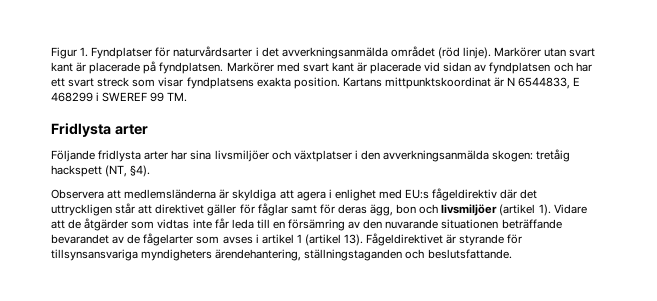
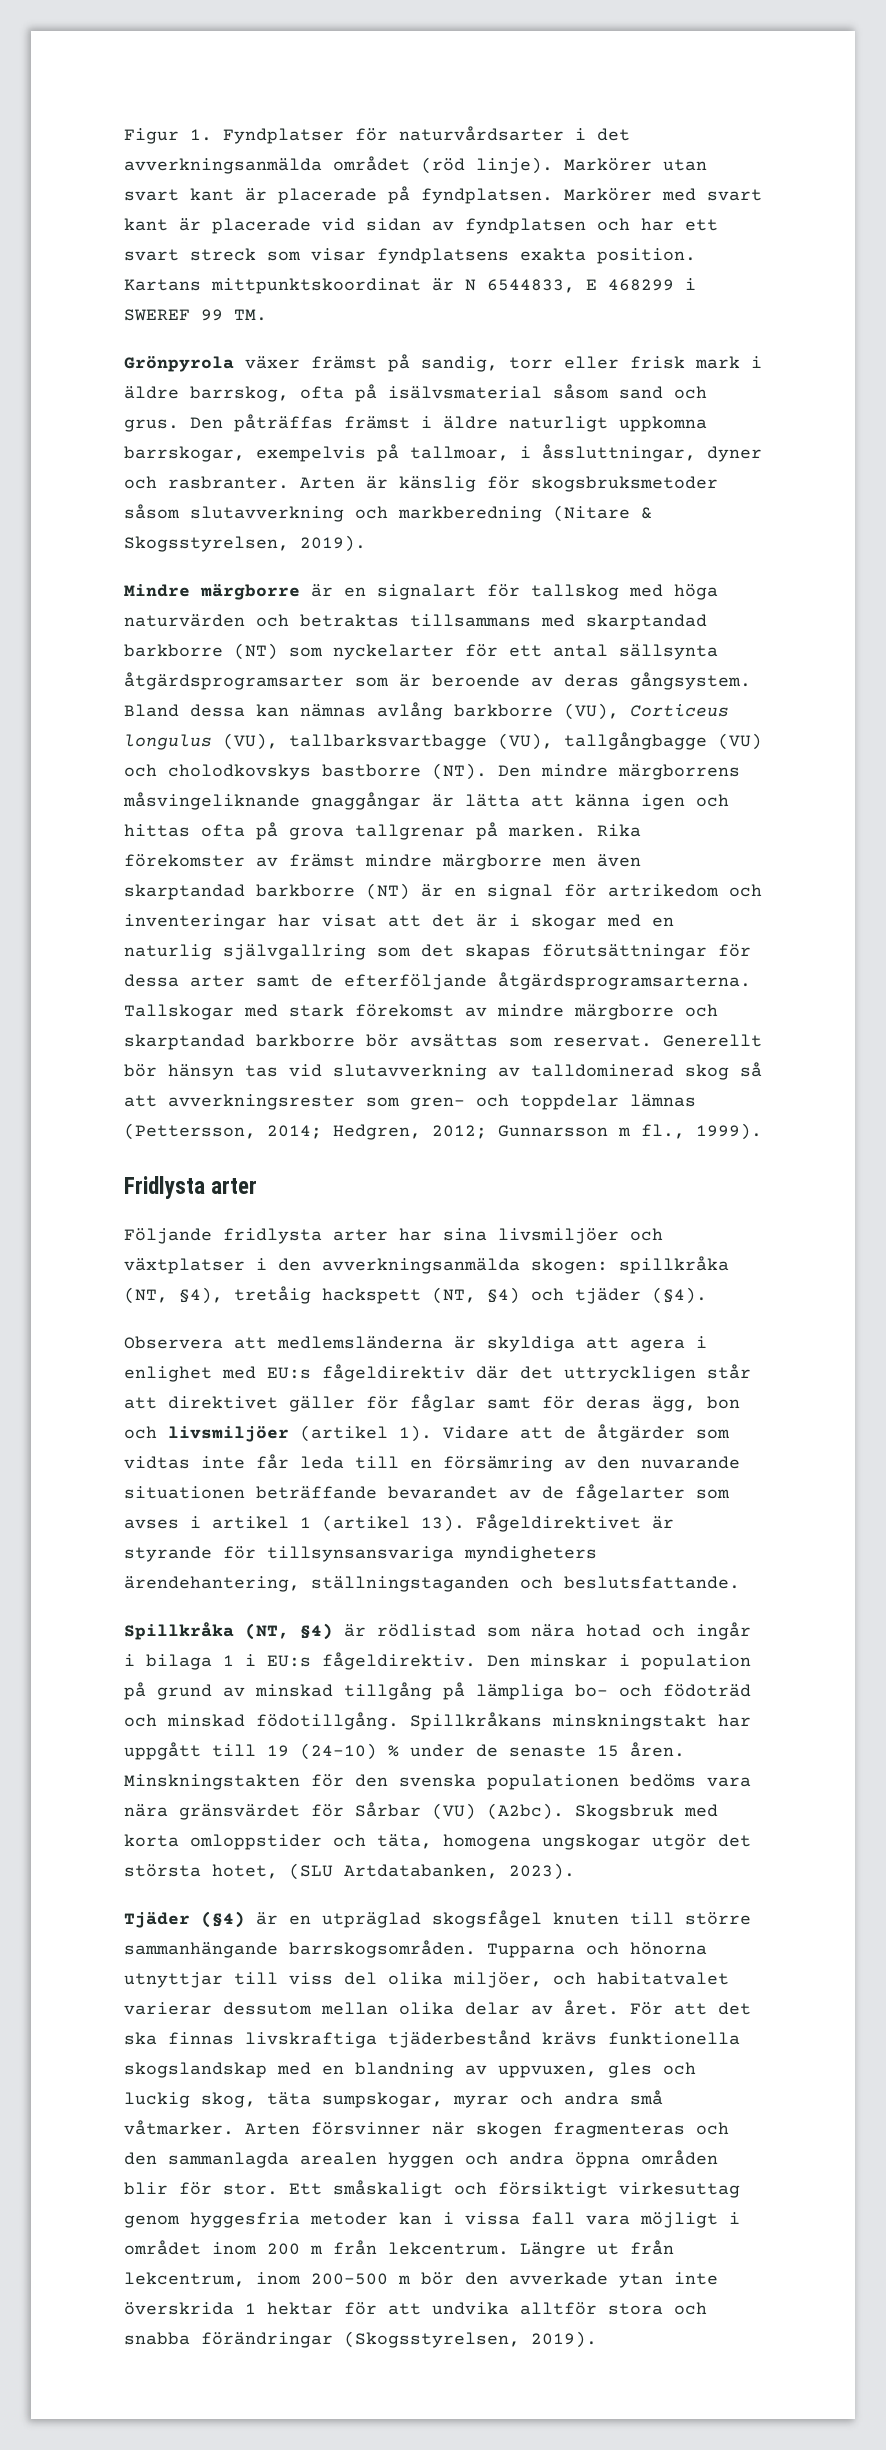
+ Grönpyrola växer främst på sandig, torr eller frisk mark i äldre barrskog, ofta på isälvsmaterial såsom sand och grus. Den påträffas främst i äldre naturligt uppkomna barrskogar, exempelvis på tallmoar, i åssluttningar, dyner och rasbranter. Arten är känslig för skogsbruksmetoder såsom slutavverkning och markberedning (Nitare & Skogsstyrelsen, 2019).
+ Mindre märgborre är en signalart för tallskog med höga naturvärden och betraktas tillsammans med skarptandad barkborre (NT) som nyckelarter för ett antal sällsynta åtgärdsprogramsarter som är beroende av deras gångsystem. Bland dessa kan nämnas avlång barkborre (VU), Corticeus longulus (VU), tallbarksvartbagge (VU), tallgångbagge (VU) och cholodkovskys bastborre (NT). Den mindre märgborrens måsvingeliknande gnaggångar är lätta att känna igen och hittas ofta på grova tallgrenar på marken. Rika förekomster av främst mindre märgborre men även skarptandad barkborre (NT) är en signal för artrikedom och inventeringar har visat att det är i skogar med en naturlig självgallring som det skapas förutsättningar för dessa arter samt de efterföljande åtgärdsprogramsarterna. Tallskogar med stark förekomst av mindre märgborre och skarptandad barkborre bör avsättas som reservat. Generellt bör hänsyn tas vid slutavverkning av talldominerad skog så att avverkningsrester som gren- och toppdelar lämnas (Pettersson, 2014; Hedgren, 2012; Gunnarsson m fl., 1999).
- Följande fridlysta arter har sina livsmiljöer och växtplatser i den avverkningsanmälda skogen: tretåig hackspett (NT, §4).
+ Följande fridlysta arter har sina livsmiljöer och växtplatser i den avverkningsanmälda skogen: spillkråka (NT, §4), tretåig hackspett (NT, §4) och tjäder (§4).
+ Spillkråka (NT, §4) är rödlistad som nära hotad och ingår i bilaga 1 i EU:s fågeldirektiv. Den minskar i population på grund av minskad tillgång på lämpliga bo- och födoträd och minskad födotillgång. Spillkråkans minskningstakt har uppgått till 19 (24–10) % under de senaste 15 åren. Minskningstakten för den svenska populationen bedöms vara nära gränsvärdet för Sårbar (VU) (A2bc). Skogsbruk med korta omloppstider och täta, homogena ungskogar utgör det största hotet, (SLU Artdatabanken, 2023).
+ Tjäder (§4) är en utpräglad skogsfågel knuten till större sammanhängande barrskogsområden. Tupparna och hönorna utnyttjar till viss del olika miljöer, och habitatvalet varierar dessutom mellan olika delar av året. För att det ska finnas livskraftiga tjäderbestånd krävs funktionella skogslandskap med en blandning av uppvuxen, gles och luckig skog, täta sumpskogar, myrar och andra små våtmarker. Arten försvinner när skogen fragmenteras och den sammanlagda arealen hyggen och andra öppna områden blir för stor. Ett småskaligt och försiktigt virkesuttag genom hyggesfria metoder kan i vissa fall vara möjligt i området inom 200 m från lekcentrum. Längre ut från lekcentrum, inom 200–500 m bör den avverkade ytan inte överskrida 1 hektar för att undvika alltför stora och snabba förändringar (Skogsstyrelsen, 2019).

